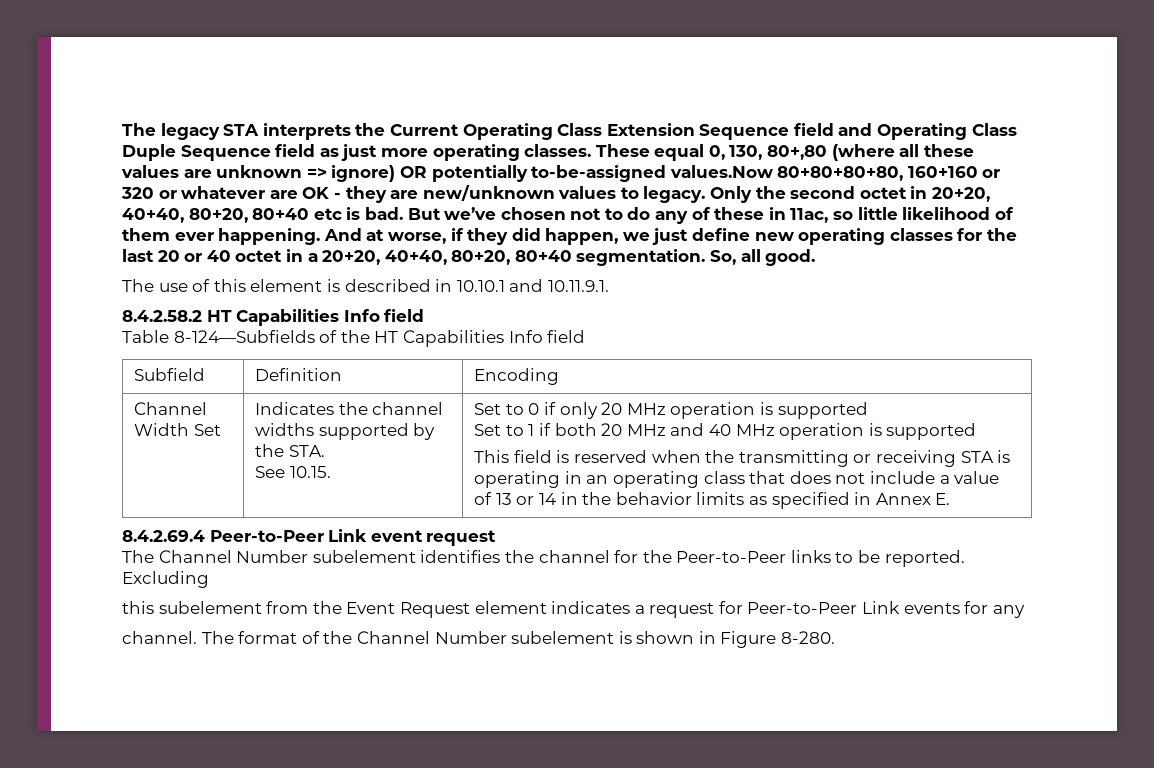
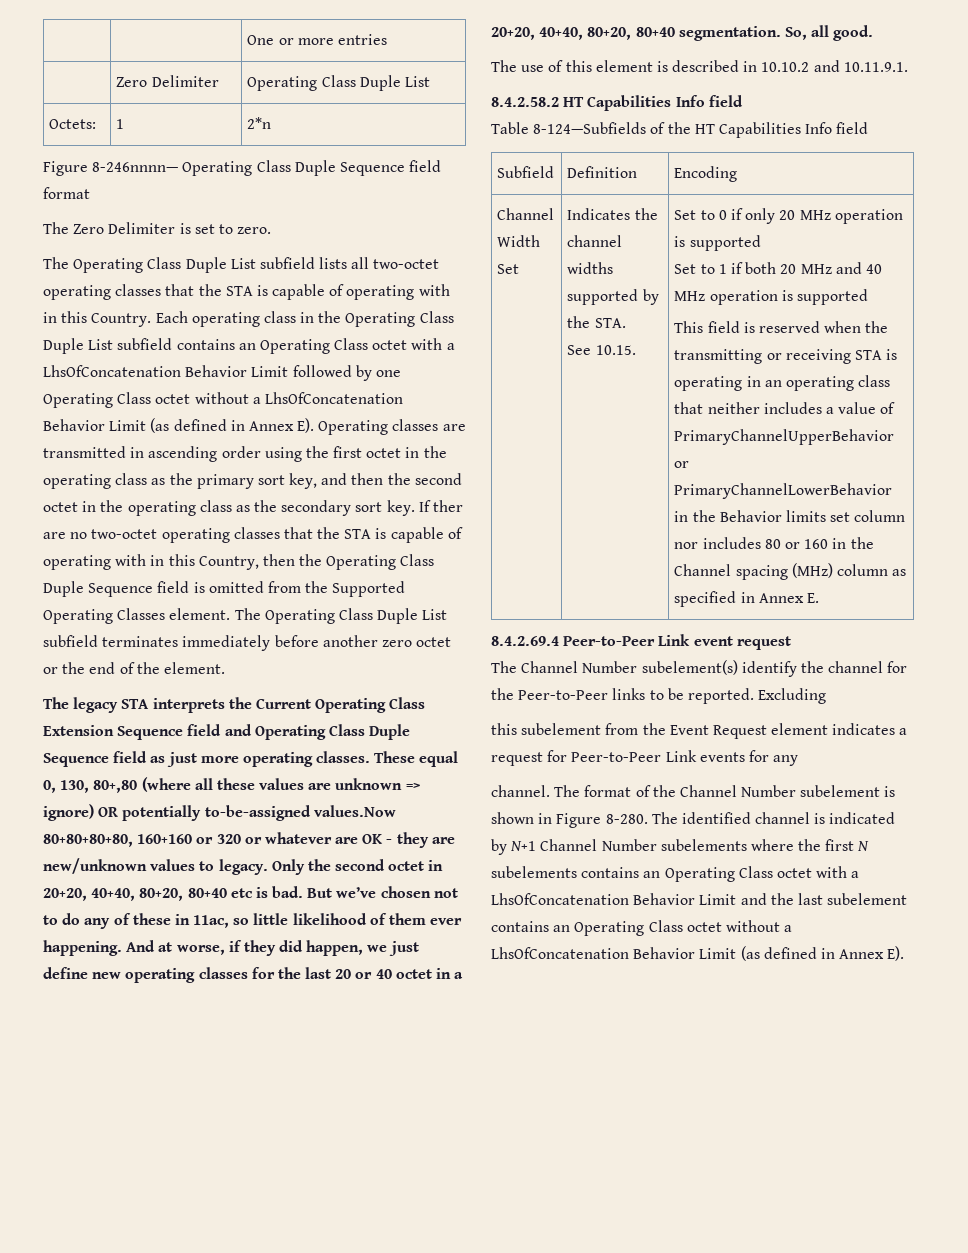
+ | | One or more entries
+ | Zero Delimiter | Operating Class Duple List
+ Octets: | 1 | 2*n
+ Figure 8-246nnnn— Operating Class Duple Sequence field format
+ The Zero Delimiter is set to zero.
+ The Operating Class Duple List subfield lists all two-octet operating classes that the STA is capable of operating with in this Country. Each operating class in the Operating Class Duple List subfield contains an Operating Class octet with a LhsOfConcatenation Behavior Limit followed by one Operating Class octet without a LhsOfConcatenation Behavior Limit (as defined in Annex E). Operating classes are transmitted in ascending order using the first octet in the operating class as the primary sort key, and then the second octet in the operating class as the secondary sort key. If ther are no two-octet operating classes that the STA is capable of operating with in this Country, then the Operating Class Duple Sequence field is omitted from the Supported Operating Classes element. The Operating Class Duple List subfield terminates immediately before another zero octet or the end of the element.
- The use of this element is described in 10.10.1 and 10.11.9.1.
+ The use of this element is described in 10.10.2 and 10.11.9.1.
- This field is reserved when the transmitting or receiving STA is operating in an operating class that does not include a value of 13 or 14 in the behavior limits as specified in Annex E.
+ This field is reserved when the transmitting or receiving STA is operating in an operating class that neither includes a value of PrimaryChannelUpperBehavior or PrimaryChannelLowerBehavior in the Behavior limits set column nor includes 80 or 160 in the Channel spacing (MHz) column as specified in Annex E.
- The Channel Number subelement identifies the channel for the Peer-to-Peer links to be reported.
+ The Channel Number subelement(s) identify the channel for the Peer-to-Peer links to be reported.
+ The identified channel is indicated by N+1 Channel Number subelements where the first N subelements contains an Operating Class octet with a LhsOfConcatenation Behavior Limit and the last subelement contains an Operating Class octet without a LhsOfConcatenation Behavior Limit (as defined in Annex E).

